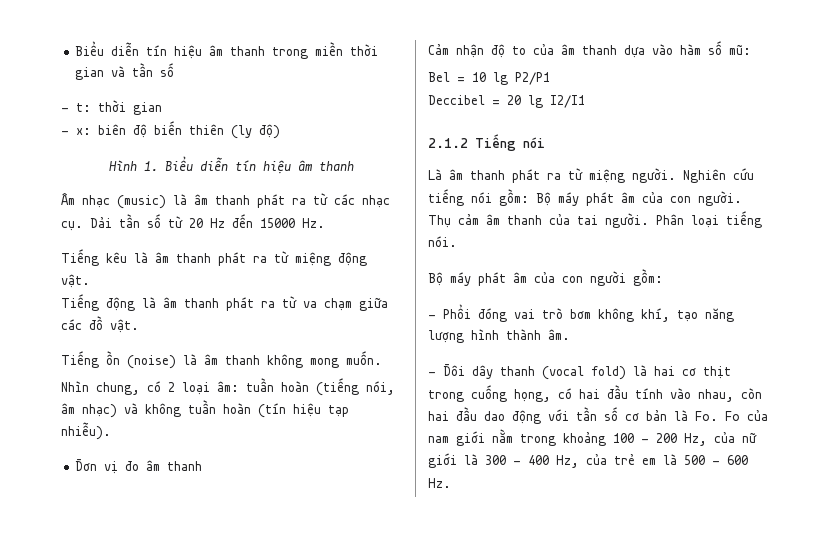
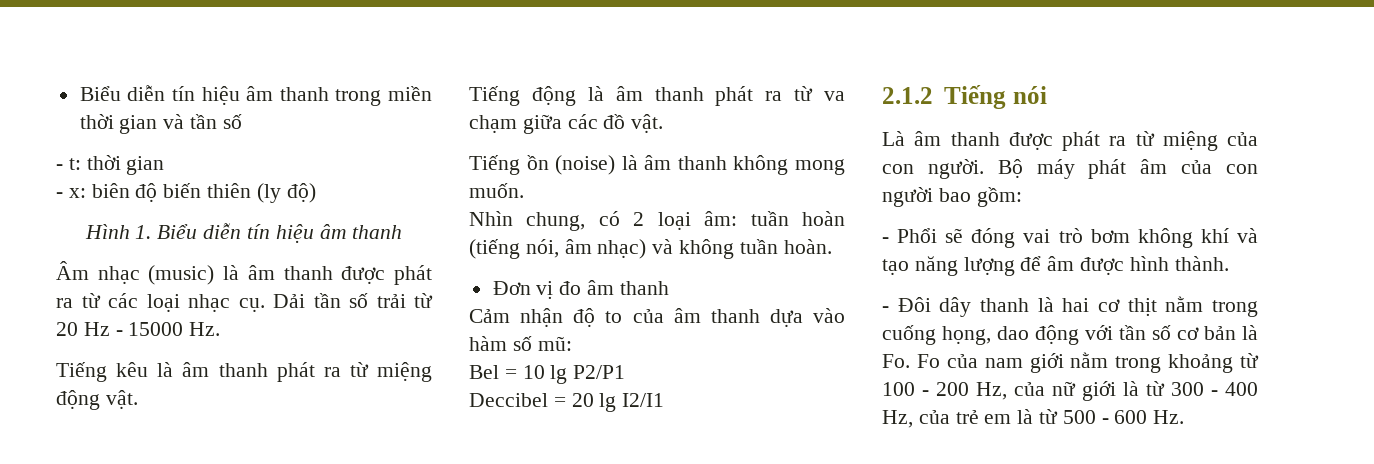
- Âm nhạc (music) là âm thanh phát ra từ các nhạc cụ.
+ Âm nhạc (music) là âm thanh được phát ra từ các loại nhạc cụ.
- Dải tần số từ 20 Hz đến 15000 Hz.
+ Dải tần số trải từ 20 Hz - 15000 Hz.
- Nhìn chung, có 2 loại âm: tuần hoàn (tiếng nói, âm nhạc) và không tuần hoàn (tín hiệu tạp nhiễu).
+ Nhìn chung, có 2 loại âm: tuần hoàn (tiếng nói, âm nhạc) và không tuần hoàn.
- Là âm thanh phát ra từ miệng người. Nghiên cứu tiếng nói gồm: Bộ máy phát âm của con người. Thụ cảm âm thanh của tai người. Phân loại tiếng nói.
- Bộ máy phát âm của con người gồm:
+ Là âm thanh được phát ra từ miệng của con người. Bộ máy phát âm của con người bao gồm:
- - Phổi đóng vai trò bơm không khí, tạo năng lượng hình thành âm.
+ - Phổi sẽ đóng vai trò bơm không khí và tạo năng lượng để âm được hình thành.
- - Đôi dây thanh (vocal fold) là hai cơ thịt trong cuống họng, có hai đầu tính vào nhau, còn hai đầu dao động với tần số cơ bản là Fο. Fο của nam giới nằm trong khoảng 100 - 200 Hz, của nữ giới là 300 - 400 Hz, của trẻ em là 500 - 600 Hz.
+ - Đôi dây thanh là hai cơ thịt nằm trong cuống họng, dao động với tần số cơ bản là Fο. Fο của nam giới nằm trong khoảng từ 100 - 200 Hz, của nữ giới là từ 300 - 400 Hz, của trẻ em là từ 500 - 600 Hz.

